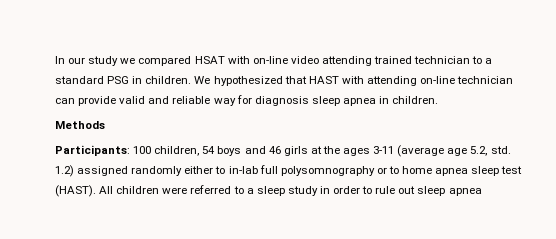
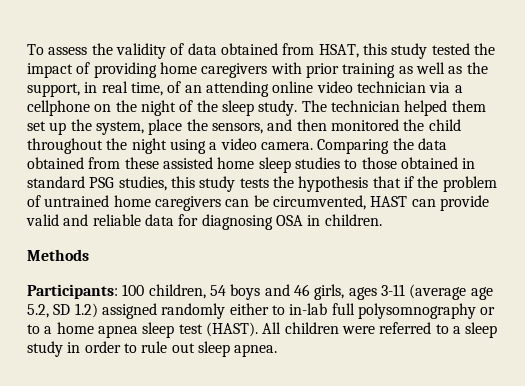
- In our study we compared HSAT with on-line video attending trained technician to a standard PSG in children. We hypothesized that HAST with attending on-line technician can provide valid and reliable way for diagnosis sleep apnea in children.
+ To assess the validity of data obtained from HSAT, this study tested the impact of providing home caregivers with prior training as well as the support, in real time, of an attending online video technician via a cellphone on the night of the sleep study. The technician helped them set up the system, place the sensors, and then monitored the child throughout the night using a video camera. Comparing the data obtained from these assisted home sleep studies to those obtained in standard PSG studies, this study tests the hypothesis that if the problem of untrained home caregivers can be circumvented, HAST can provide valid and reliable data for diagnosing OSA in children.
- Participants: 100 children, 54 boys and 46 girls at the ages 3-11 (average age 5.2, std. 1.2) assigned randomly either to in-lab full polysomnography or to home apnea sleep test (HAST).
+ Participants: 100 children, 54 boys and 46 girls, ages 3-11 (average age 5.2, SD 1.2) assigned randomly either to in-lab full polysomnography or to a home apnea sleep test (HAST).
- All children were referred to a sleep study in order to rule out sleep apnea
+ All children were referred to a sleep study in order to rule out sleep apnea.

